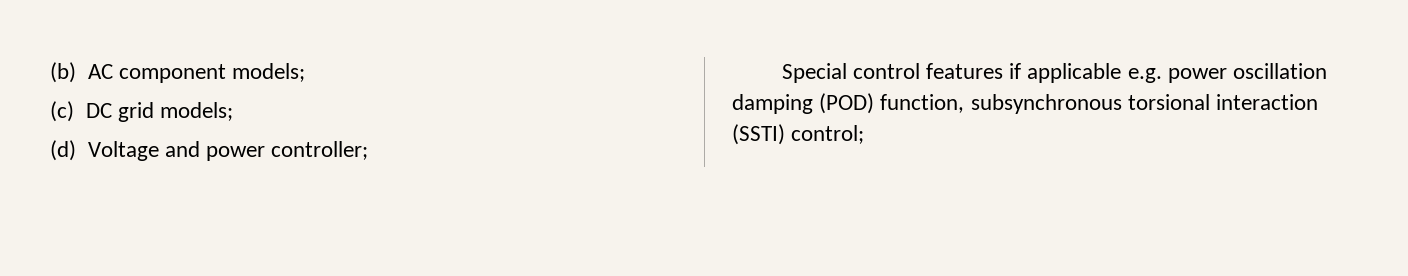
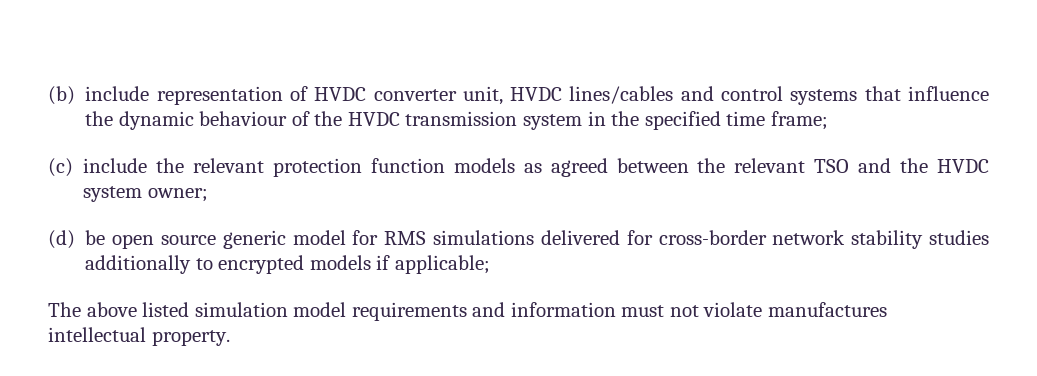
- (b) AC component models;
- (c) DC grid models;
- (d) Voltage and power controller;
- Special control features if applicable e.g. power oscillation damping (POD) function, subsynchronous torsional interaction (SSTI) control;
+ (b) include representation of HVDC converter unit, HVDC lines/cables and control systems that influence the dynamic behaviour of the HVDC transmission system in the specified time frame;
+ (c) include the relevant protection function models as agreed between the relevant TSO and the HVDC system owner;
+ (d) be open source generic model for RMS simulations delivered for cross-border network stability studies additionally to encrypted models if applicable;
+ The above listed simulation model requirements and information must not violate manufactures intellectual property.

